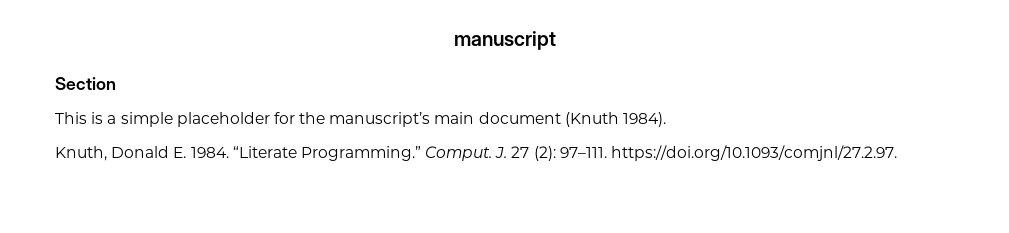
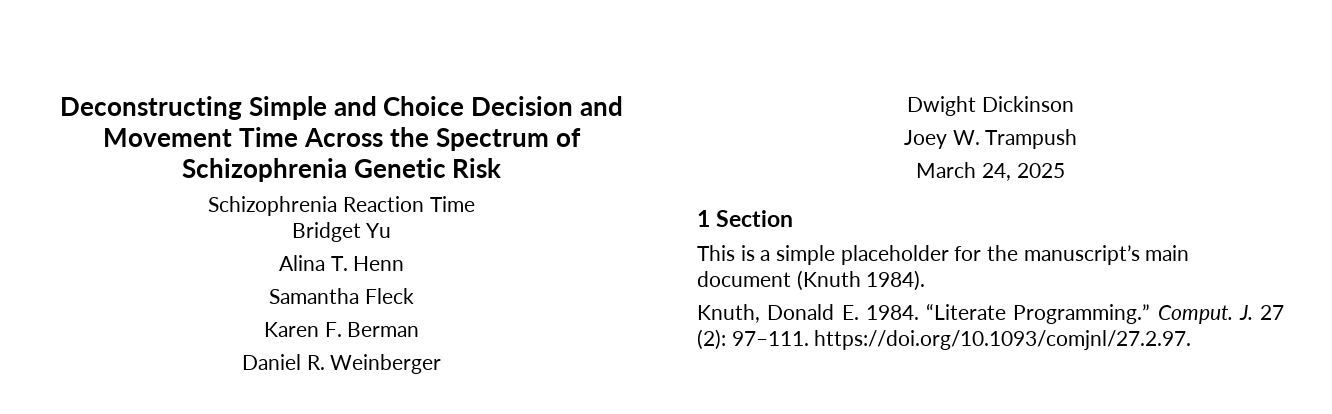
- manuscript
- Section
+ Deconstructing Simple and Choice Decision and Movement Time Across the Spectrum of Schizophrenia Genetic Risk
+ Schizophrenia Reaction Time
+ Bridget Yu
+ Alina T. Henn
+ Samantha Fleck
+ Karen F. Berman
+ Daniel R. Weinberger
+ Dwight Dickinson
+ Joey W. Trampush
+ March 24, 2025
+ 1 Section

